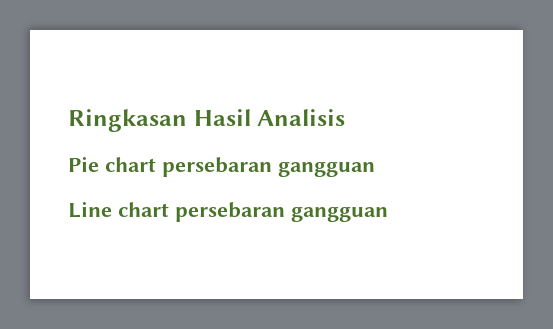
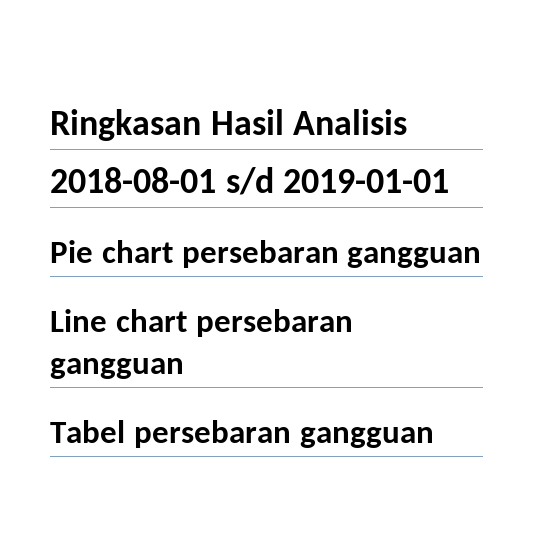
+ 2018-08-01 s/d 2019-01-01
+ Tabel persebaran gangguan

